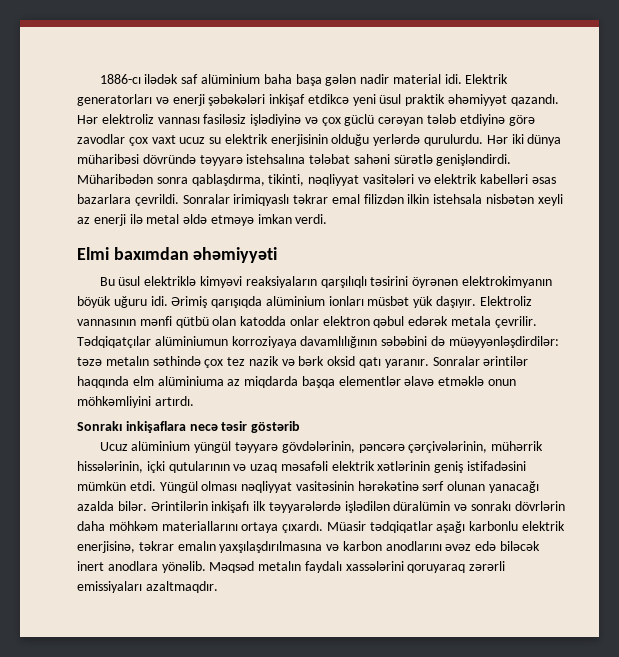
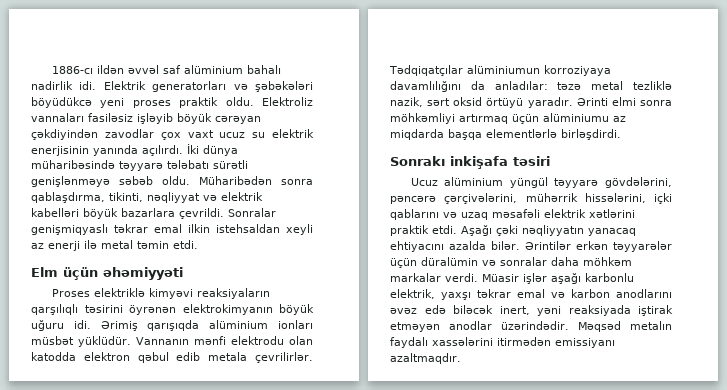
- 1886-cı ilədək saf alüminium baha başa gələn nadir material idi. Elektrik generatorları və enerji şəbəkələri inkişaf etdikcə yeni üsul praktik əhəmiyyət qazandı. Hər elektroliz vannası fasiləsiz işlədiyinə və çox güclü cərəyan tələb etdiyinə görə zavodlar çox vaxt ucuz su elektrik enerjisinin olduğu yerlərdə qurulurdu. Hər iki dünya müharibəsi dövründə təyyarə istehsalına tələbat sahəni sürətlə genişləndirdi.
+ 1886-cı ildən əvvəl saf alüminium bahalı nadirlik idi. Elektrik generatorları və şəbəkələri böyüdükcə yeni proses praktik oldu. Elektroliz vannaları fasiləsiz işləyib böyük cərəyan çəkdiyindən zavodlar çox vaxt ucuz su elektrik enerjisinin yanında açılırdı. İki dünya müharibəsində təyyarə tələbatı sürətli genişlənməyə səbəb oldu.
- Müharibədən sonra qablaşdırma, tikinti, nəqliyyat vasitələri və elektrik kabelləri əsas bazarlara çevrildi.
+ Müharibədən sonra qablaşdırma, tikinti, nəqliyyat və elektrik kabelləri böyük bazarlara çevrildi.
- Sonralar irimiqyaslı təkrar emal filizdən ilkin istehsala nisbətən xeyli az enerji ilə metal əldə etməyə imkan verdi.
- Elmi baxımdan əhəmiyyəti
+ Sonralar genişmiqyaslı təkrar emal ilkin istehsaldan xeyli az enerji ilə metal təmin etdi.
+ Elm üçün əhəmiyyəti
- Bu üsul elektriklə kimyəvi reaksiyaların qarşılıqlı təsirini öyrənən elektrokimyanın böyük uğuru idi.
+ Proses elektriklə kimyəvi reaksiyaların qarşılıqlı təsirini öyrənən elektrokimyanın böyük uğuru idi.
- Ərimiş qarışıqda alüminium ionları müsbət yük daşıyır. Elektroliz vannasının mənfi qütbü olan katodda onlar elektron qəbul edərək metala çevrilir. Tədqiqatçılar alüminiumun korroziyaya davamlılığının səbəbini də müəyyənləşdirdilər: təzə metalın səthində çox tez nazik və bərk oksid qatı yaranır. Sonralar ərintilər haqqında elm alüminiuma az miqdarda başqa elementlər əlavə etməklə onun möhkəmliyini artırdı.
- Sonrakı inkişaflara necə təsir göstərib
- Ucuz alüminium yüngül təyyarə gövdələrinin, pəncərə çərçivələrinin, mühərrik hissələrinin, içki qutularının və uzaq məsafəli elektrik xətlərinin geniş istifadəsini mümkün etdi. Yüngül olması nəqliyyat vasitəsinin hərəkətinə sərf olunan yanacağı azalda bilər. Ərintilərin inkişafı ilk təyyarələrdə işlədilən düralümin və sonrakı dövrlərin daha möhkəm materiallarını ortaya çıxardı. Müasir tədqiqatlar aşağı karbonlu elektrik enerjisinə, təkrar emalın yaxşılaşdırılmasına və karbon anodlarını əvəz edə biləcək inert anodlara yönəlib.
+ Ərimiş qarışıqda alüminium ionları müsbət yüklüdür. Vannanın mənfi elektrodu olan katodda elektron qəbul edib metala çevrilirlər. Tədqiqatçılar alüminiumun korroziyaya davamlılığını da anladılar: təzə metal tezliklə nazik, sərt oksid örtüyü yaradır. Ərinti elmi sonra möhkəmliyi artırmaq üçün alüminiumu az miqdarda başqa elementlərlə birləşdirdi.
+ Sonrakı inkişafa təsiri
+ Ucuz alüminium yüngül təyyarə gövdələrini, pəncərə çərçivələrini, mühərrik hissələrini, içki qablarını və uzaq məsafəli elektrik xətlərini praktik etdi. Aşağı çəki nəqliyyatın yanacaq ehtiyacını azalda bilər. Ərintilər erkən təyyarələr üçün düralümin və sonralar daha möhkəm markalar verdi. Müasir işlər aşağı karbonlu elektrik, yaxşı təkrar emal və karbon anodlarını əvəz edə biləcək inert, yəni reaksiyada iştirak etməyən anodlar üzərindədir.
- Məqsəd metalın faydalı xassələrini qoruyaraq zərərli emissiyaları azaltmaqdır.
+ Məqsəd metalın faydalı xassələrini itirmədən emissiyanı azaltmaqdır.

